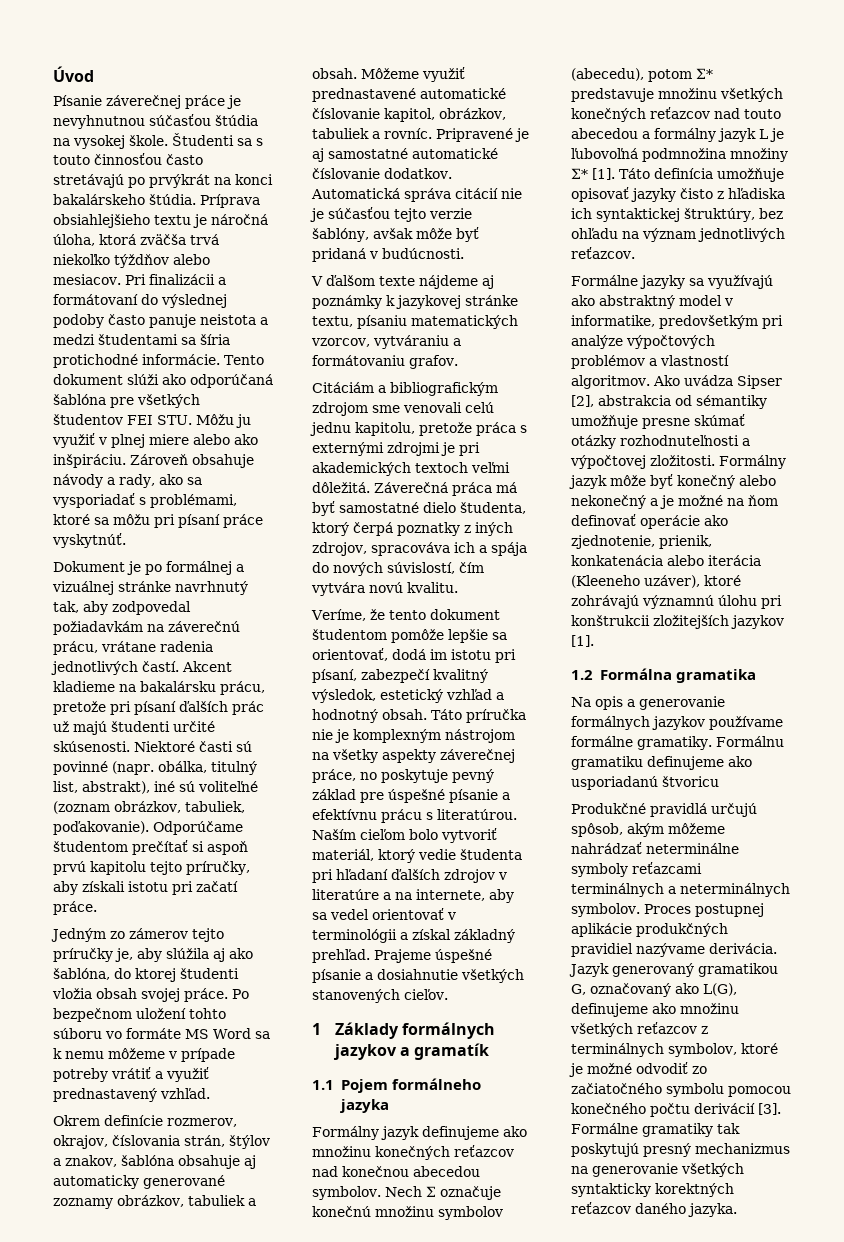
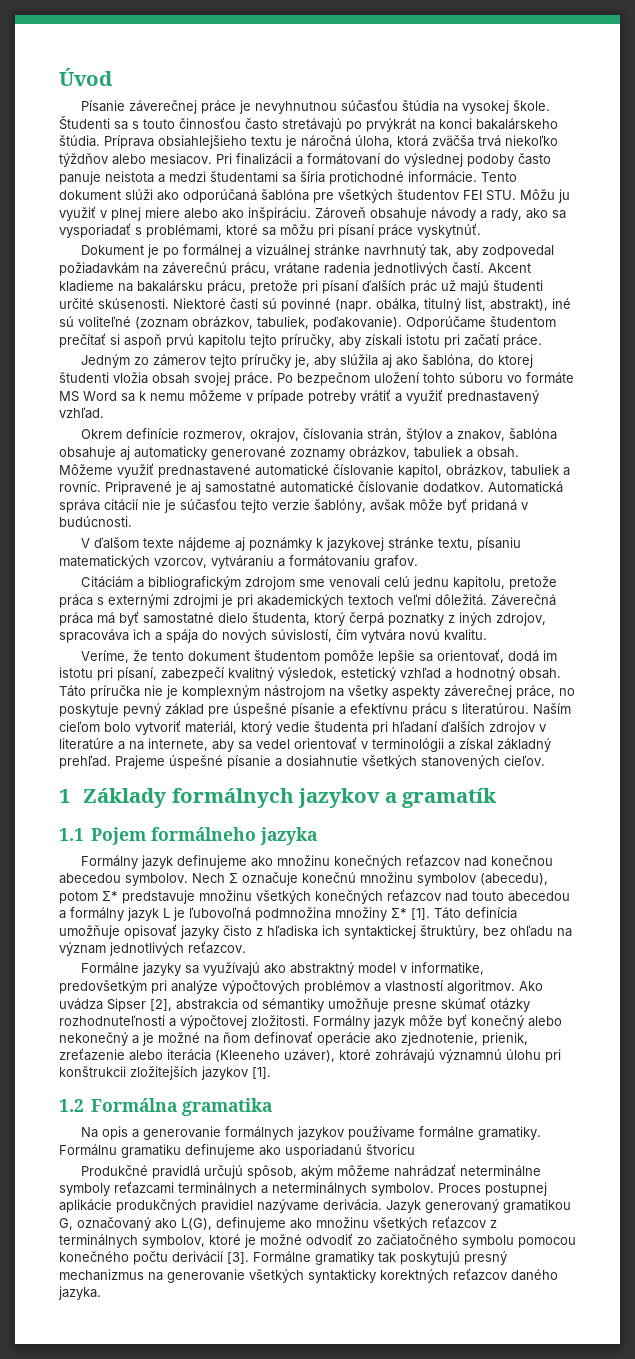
- Formálny jazyk môže byť konečný alebo nekonečný a je možné na ňom definovať operácie ako zjednotenie, prienik, konkatenácia alebo iterácia (Kleeneho uzáver), ktoré zohrávajú významnú úlohu pri konštrukcii zložitejších jazykov [1].
+ Formálny jazyk môže byť konečný alebo nekonečný a je možné na ňom definovať operácie ako zjednotenie, prienik, zreťazenie alebo iterácia (Kleeneho uzáver), ktoré zohrávajú významnú úlohu pri konštrukcii zložitejších jazykov [1].

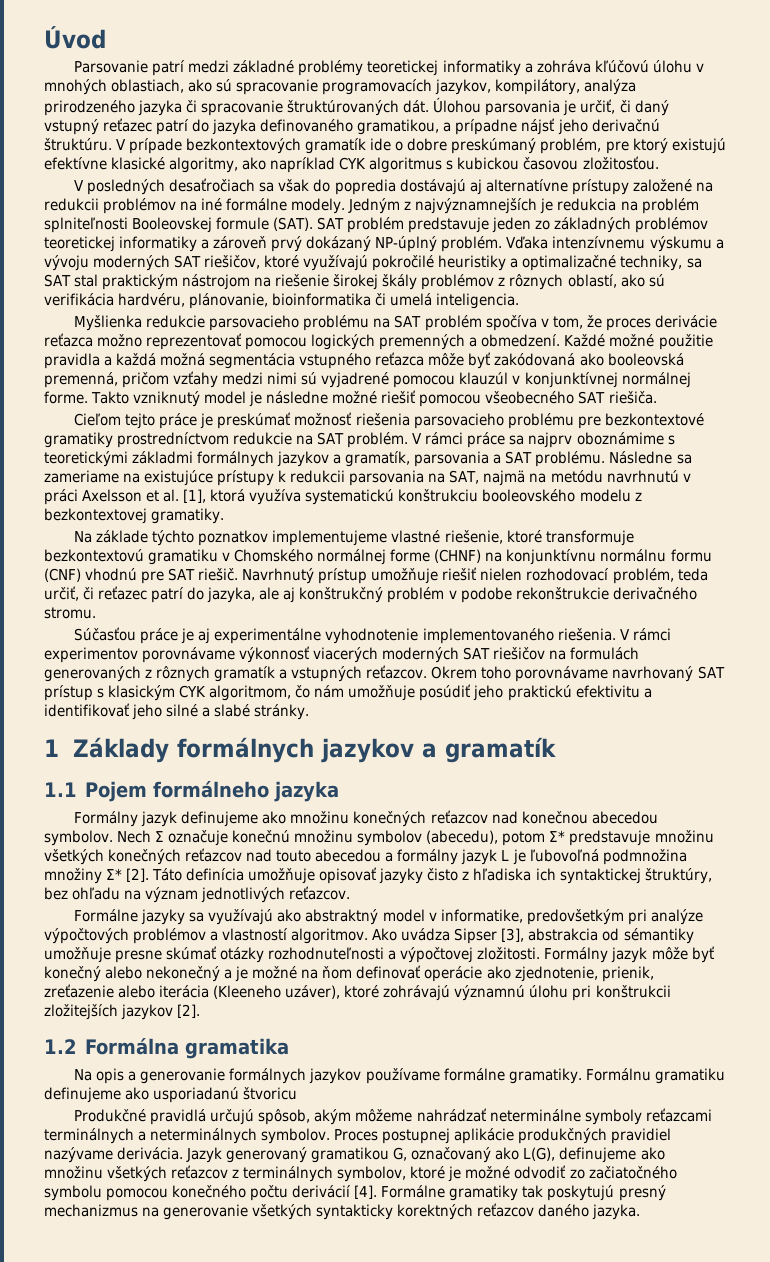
- Písanie záverečnej práce je nevyhnutnou súčasťou štúdia na vysokej škole. Študenti sa s touto činnosťou často stretávajú po prvýkrát na konci bakalárskeho štúdia. Príprava obsiahlejšieho textu je náročná úloha, ktorá zväčša trvá niekoľko týždňov alebo mesiacov. Pri finalizácii a formátovaní do výslednej podoby často panuje neistota a medzi študentami sa šíria protichodné informácie. Tento dokument slúži ako odporúčaná šablóna pre všetkých študentov FEI STU. Môžu ju využiť v plnej miere alebo ako inšpiráciu. Zároveň obsahuje návody a rady, ako sa vysporiadať s problémami, ktoré sa môžu pri písaní práce vyskytnúť.
- Dokument je po formálnej a vizuálnej stránke navrhnutý tak, aby zodpovedal požiadavkám na záverečnú prácu, vrátane radenia jednotlivých častí. Akcent kladieme na bakalársku prácu, pretože pri písaní ďalších prác už majú študenti určité skúsenosti. Niektoré časti sú povinné (napr. obálka, titulný list, abstrakt), iné sú voliteľné (zoznam obrázkov, tabuliek, poďakovanie). Odporúčame študentom prečítať si aspoň prvú kapitolu tejto príručky, aby získali istotu pri začatí práce.
- Jedným zo zámerov tejto príručky je, aby slúžila aj ako šablóna, do ktorej študenti vložia obsah svojej práce. Po bezpečnom uložení tohto súboru vo formáte MS Word sa k nemu môžeme v prípade potreby vrátiť a využiť prednastavený vzhľad.
- Okrem definície rozmerov, okrajov, číslovania strán, štýlov a znakov, šablóna obsahuje aj automaticky generované zoznamy obrázkov, tabuliek a obsah. Môžeme využiť prednastavené automatické číslovanie kapitol, obrázkov, tabuliek a rovníc. Pripravené je aj samostatné automatické číslovanie dodatkov. Automatická správa citácií nie je súčasťou tejto verzie šablóny, avšak môže byť pridaná v budúcnosti.
- V ďalšom texte nájdeme aj poznámky k jazykovej stránke textu, písaniu matematických vzorcov, vytváraniu a formátovaniu grafov.
- Citáciám a bibliografickým zdrojom sme venovali celú jednu kapitolu, pretože práca s externými zdrojmi je pri akademických textoch veľmi dôležitá. Záverečná práca má byť samostatné dielo študenta, ktorý čerpá poznatky z iných zdrojov, spracováva ich a spája do nových súvislostí, čím vytvára novú kvalitu.
- Veríme, že tento dokument študentom pomôže lepšie sa orientovať, dodá im istotu pri písaní, zabezpečí kvalitný výsledok, estetický vzhľad a hodnotný obsah. Táto príručka nie je komplexným nástrojom na všetky aspekty záverečnej práce, no poskytuje pevný základ pre úspešné písanie a efektívnu prácu s literatúrou. Naším cieľom bolo vytvoriť materiál, ktorý vedie študenta pri hľadaní ďalších zdrojov v literatúre a na internete, aby sa vedel orientovať v terminológii a získal základný prehľad. Prajeme úspešné písanie a dosiahnutie všetkých stanovených cieľov.
+ Parsovanie patrí medzi základné problémy teoretickej informatiky a zohráva kľúčovú úlohu v mnohých oblastiach, ako sú spracovanie programovacích jazykov, kompilátory, analýza prirodzeného jazyka či spracovanie štruktúrovaných dát. Úlohou parsovania je určiť, či daný vstupný reťazec patrí do jazyka definovaného gramatikou, a prípadne nájsť jeho derivačnú štruktúru. V prípade bezkontextových gramatík ide o dobre preskúmaný problém, pre ktorý existujú efektívne klasické algoritmy, ako napríklad CYK algoritmus s kubickou časovou zložitosťou.
+ V posledných desaťročiach sa však do popredia dostávajú aj alternatívne prístupy založené na redukcii problémov na iné formálne modely. Jedným z najvýznamnejších je redukcia na problém splniteľnosti Booleovskej formule (SAT). SAT problém predstavuje jeden zo základných problémov teoretickej informatiky a zároveň prvý dokázaný NP-úplný problém. Vďaka intenzívnemu výskumu a vývoju moderných SAT riešičov, ktoré využívajú pokročilé heuristiky a optimalizačné techniky, sa SAT stal praktickým nástrojom na riešenie širokej škály problémov z rôznych oblastí, ako sú verifikácia hardvéru, plánovanie, bioinformatika či umelá inteligencia.
+ Myšlienka redukcie parsovacieho problému na SAT problém spočíva v tom, že proces derivácie reťazca možno reprezentovať pomocou logických premenných a obmedzení. Každé možné použitie pravidla a každá možná segmentácia vstupného reťazca môže byť zakódovaná ako booleovská premenná, pričom vzťahy medzi nimi sú vyjadrené pomocou klauzúl v konjunktívnej normálnej forme. Takto vzniknutý model je následne možné riešiť pomocou všeobecného SAT riešiča.
+ Cieľom tejto práce je preskúmať možnosť riešenia parsovacieho problému pre bezkontextové gramatiky prostredníctvom redukcie na SAT problém. V rámci práce sa najprv oboznámime s teoretickými základmi formálnych jazykov a gramatík, parsovania a SAT problému. Následne sa zameriame na existujúce prístupy k redukcii parsovania na SAT, najmä na metódu navrhnutú v práci Axelsson et al. [1], ktorá využíva systematickú konštrukciu booleovského modelu z bezkontextovej gramatiky.
+ Na základe týchto poznatkov implementujeme vlastné riešenie, ktoré transformuje bezkontextovú gramatiku v Chomského normálnej forme (CHNF) na konjunktívnu normálnu formu (CNF) vhodnú pre SAT riešič. Navrhnutý prístup umožňuje riešiť nielen rozhodovací problém, teda určiť, či reťazec patrí do jazyka, ale aj konštrukčný problém v podobe rekonštrukcie derivačného stromu.
+ Súčasťou práce je aj experimentálne vyhodnotenie implementovaného riešenia. V rámci experimentov porovnávame výkonnosť viacerých moderných SAT riešičov na formulách generovaných z rôznych gramatík a vstupných reťazcov. Okrem toho porovnávame navrhovaný SAT prístup s klasickým CYK algoritmom, čo nám umožňuje posúdiť jeho praktickú efektivitu a identifikovať jeho silné a slabé stránky.
- Nech Σ označuje konečnú množinu symbolov (abecedu), potom Σ* predstavuje množinu všetkých konečných reťazcov nad touto abecedou a formálny jazyk L je ľubovoľná podmnožina množiny Σ* [1].
+ Nech Σ označuje konečnú množinu symbolov (abecedu), potom Σ* predstavuje množinu všetkých konečných reťazcov nad touto abecedou a formálny jazyk L je ľubovoľná podmnožina množiny Σ* [2].
- Ako uvádza Sipser [2], abstrakcia od sémantiky umožňuje presne skúmať otázky rozhodnuteľnosti a výpočtovej zložitosti.
+ Ako uvádza Sipser [3], abstrakcia od sémantiky umožňuje presne skúmať otázky rozhodnuteľnosti a výpočtovej zložitosti.
- Formálny jazyk môže byť konečný alebo nekonečný a je možné na ňom definovať operácie ako zjednotenie, prienik, zreťazenie alebo iterácia (Kleeneho uzáver), ktoré zohrávajú významnú úlohu pri konštrukcii zložitejších jazykov [1].
+ Formálny jazyk môže byť konečný alebo nekonečný a je možné na ňom definovať operácie ako zjednotenie, prienik, zreťazenie alebo iterácia (Kleeneho uzáver), ktoré zohrávajú významnú úlohu pri konštrukcii zložitejších jazykov [2].
- Jazyk generovaný gramatikou G, označovaný ako L(G), definujeme ako množinu všetkých reťazcov z terminálnych symbolov, ktoré je možné odvodiť zo začiatočného symbolu pomocou konečného počtu derivácií [3].
+ Jazyk generovaný gramatikou G, označovaný ako L(G), definujeme ako množinu všetkých reťazcov z terminálnych symbolov, ktoré je možné odvodiť zo začiatočného symbolu pomocou konečného počtu derivácií [4].

